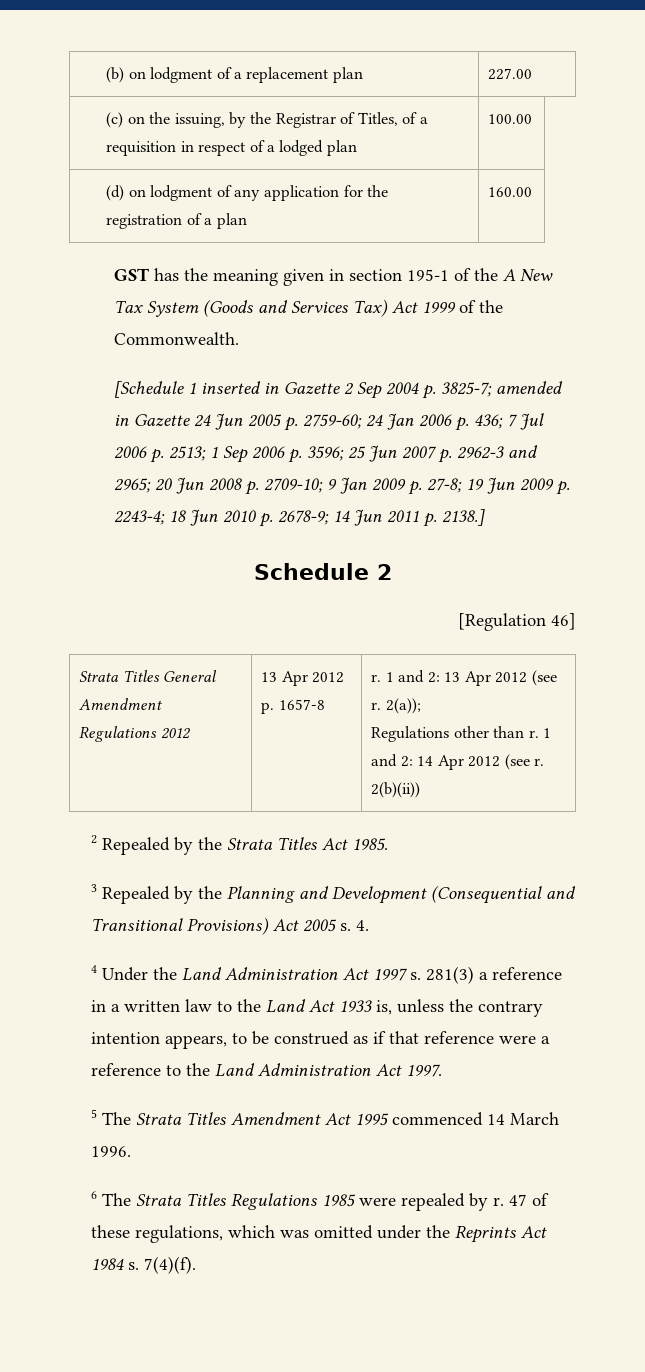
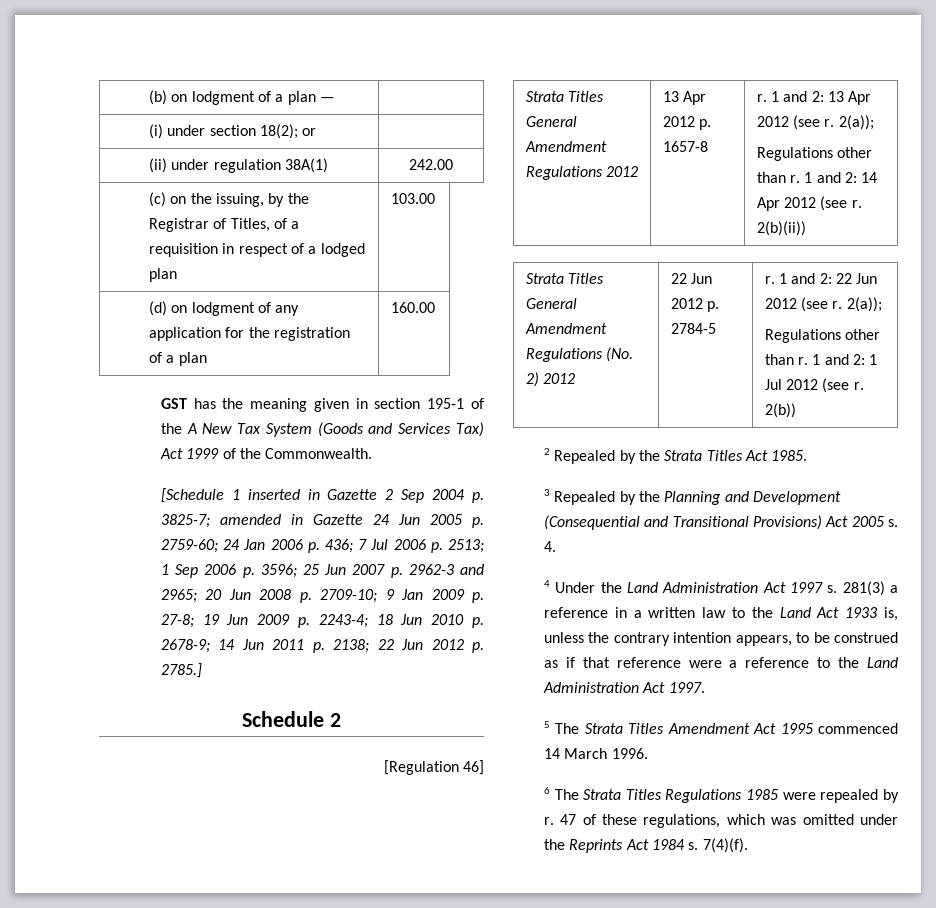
- (b) on lodgment of a replacement plan | 227.00
+ (b) on lodgment of a plan — |
+ (i) under section 18(2); or |
+ (ii) under regulation 38A(1) | 242.00
- (c) on the issuing, by the Registrar of Titles, of a requisition in respect of a lodged plan | 100.00
+ (c) on the issuing, by the Registrar of Titles, of a requisition in respect of a lodged plan | 103.00
- 14 Jun 2011 p. 2138.]
+ 14 Jun 2011 p. 2138; 22 Jun 2012 p. 2785.]
+ Strata Titles General Amendment Regulations (No. 2) 2012 | 22 Jun 2012 p. 2784-5 | r. 1 and 2: 22 Jun 2012 (see r. 2(a));
+ Regulations other than r. 1 and 2: 1 Jul 2012 (see r. 2(b))

